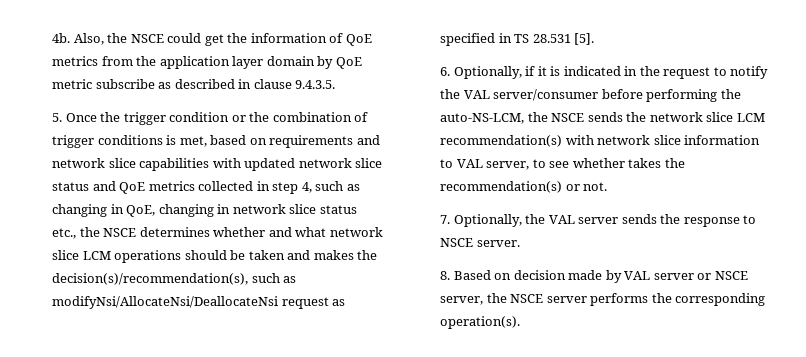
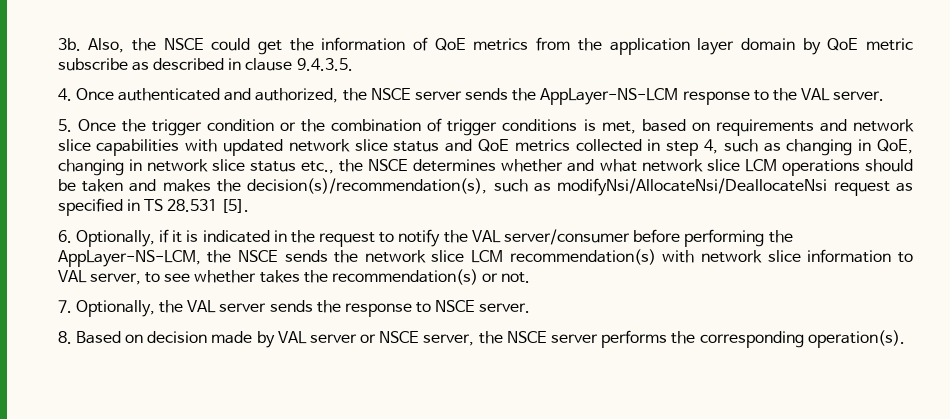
- 4b.
+ 3b.
+ 4. Once authenticated and authorized, the NSCE server sends the AppLayer-NS-LCM response to the VAL server.
- 6. Optionally, if it is indicated in the request to notify the VAL server/consumer before performing the auto-NS-LCM, the NSCE sends the network slice LCM recommendation(s) with network slice information to VAL server, to see whether takes the recommendation(s) or not.
+ 6. Optionally, if it is indicated in the request to notify the VAL server/consumer before performing the AppLayer-NS-LCM, the NSCE sends the network slice LCM recommendation(s) with network slice information to VAL server, to see whether takes the recommendation(s) or not.

